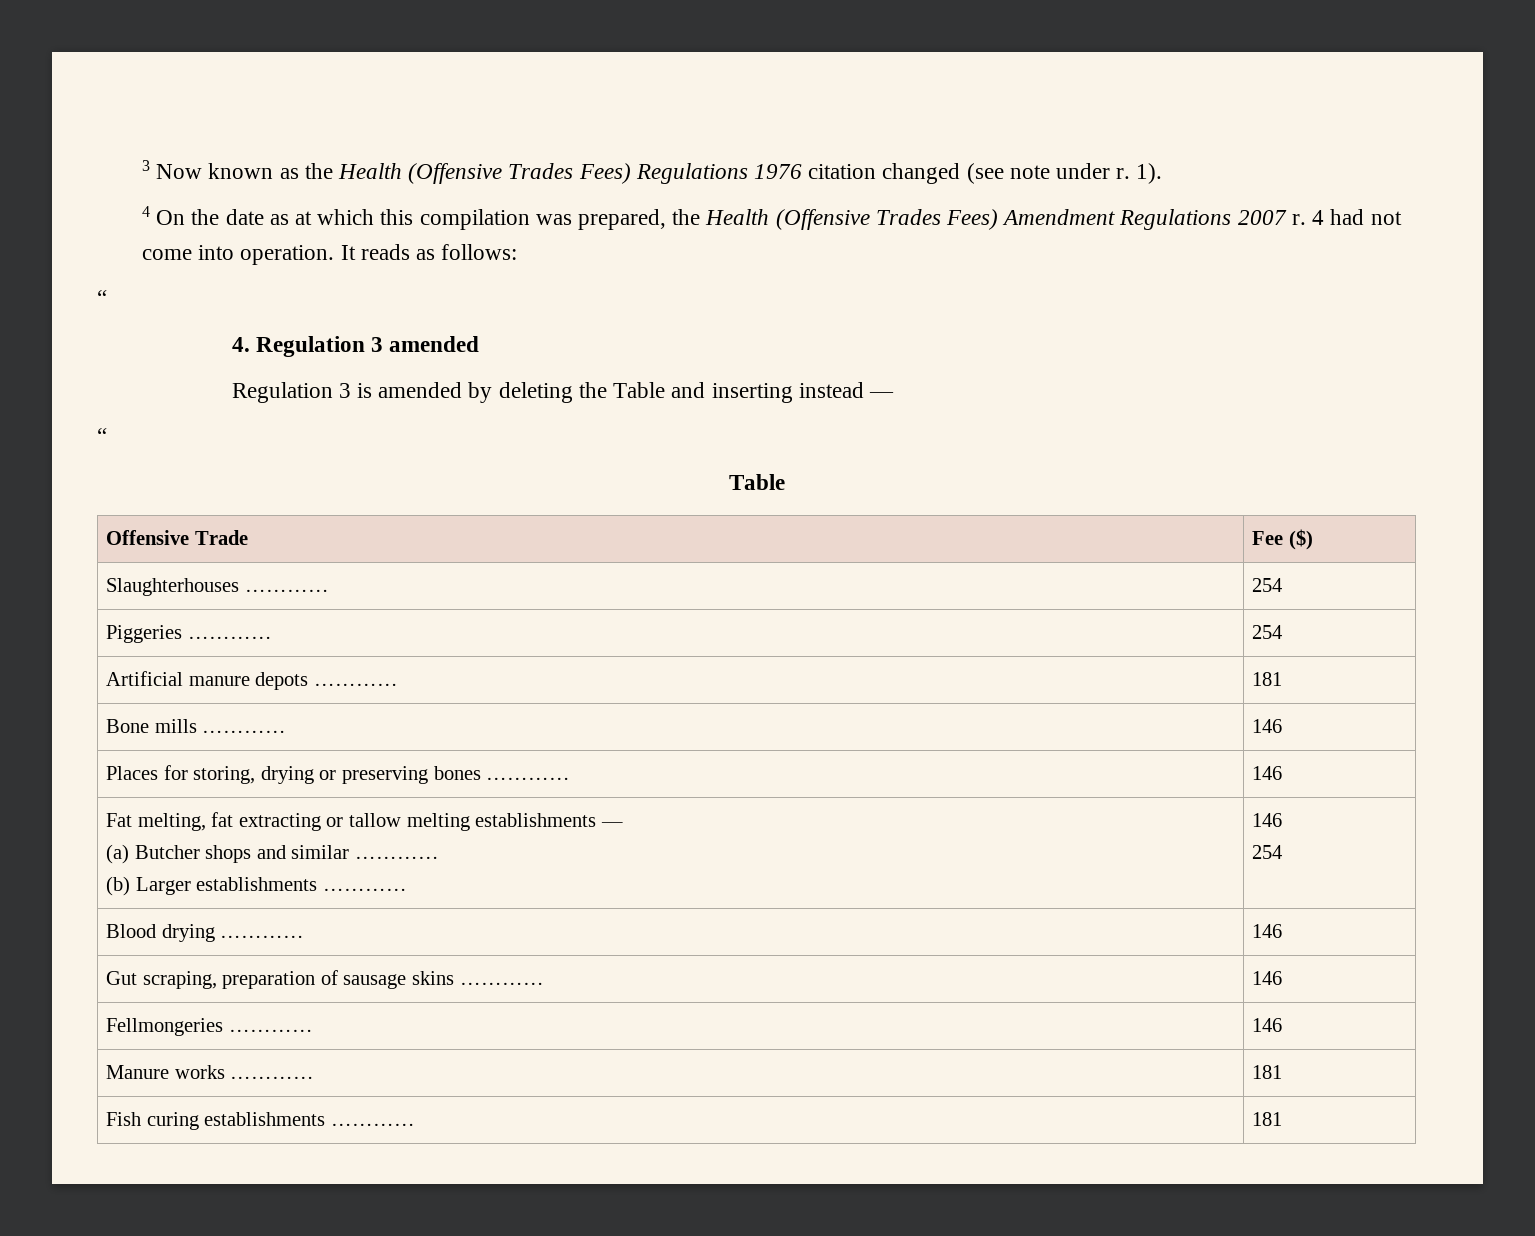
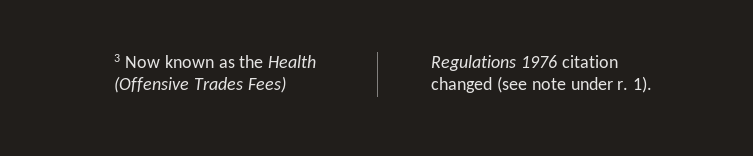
- 4 On the date as at which this compilation was prepared, the Health (Offensive Trades Fees) Amendment Regulations 2007 r. 4 had not come into operation. It reads as follows:
- “
- 4. Regulation 3 amended
- Regulation 3 is amended by deleting the Table and inserting instead —
- “
- Table
- Offensive Trade | Fee ($)
- Slaughterhouses ………… | 254
- Piggeries ………… | 254
- Artificial manure depots ………… | 181
- Bone mills ………… | 146
- Places for storing, drying or preserving bones ………… | 146
- Fat melting, fat extracting or tallow melting establishments —
- (a) Butcher shops and similar …………
- (b) Larger establishments ………… | 146
- 254
- Blood drying ………… | 146
- Gut scraping, preparation of sausage skins ………… | 146
- Fellmongeries ………… | 146
- Manure works ………… | 181
- Fish curing establishments ………… | 181

